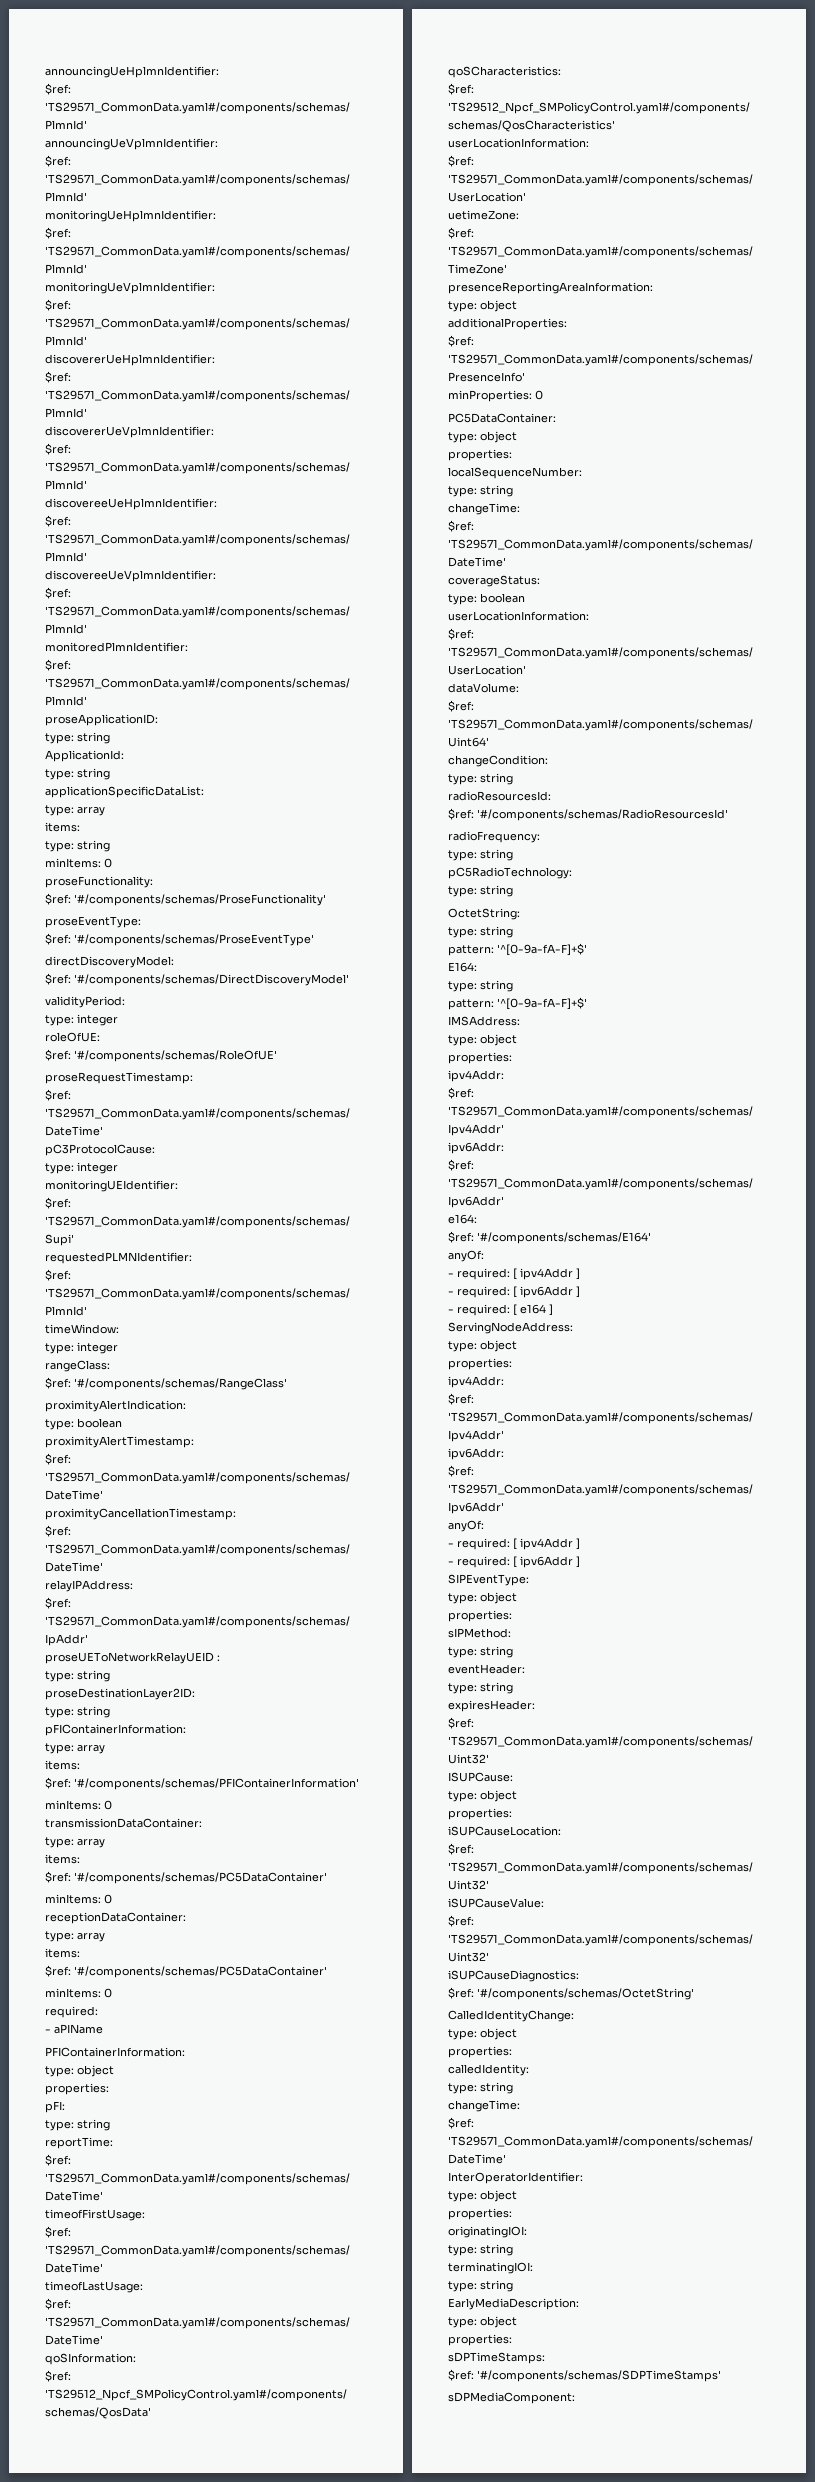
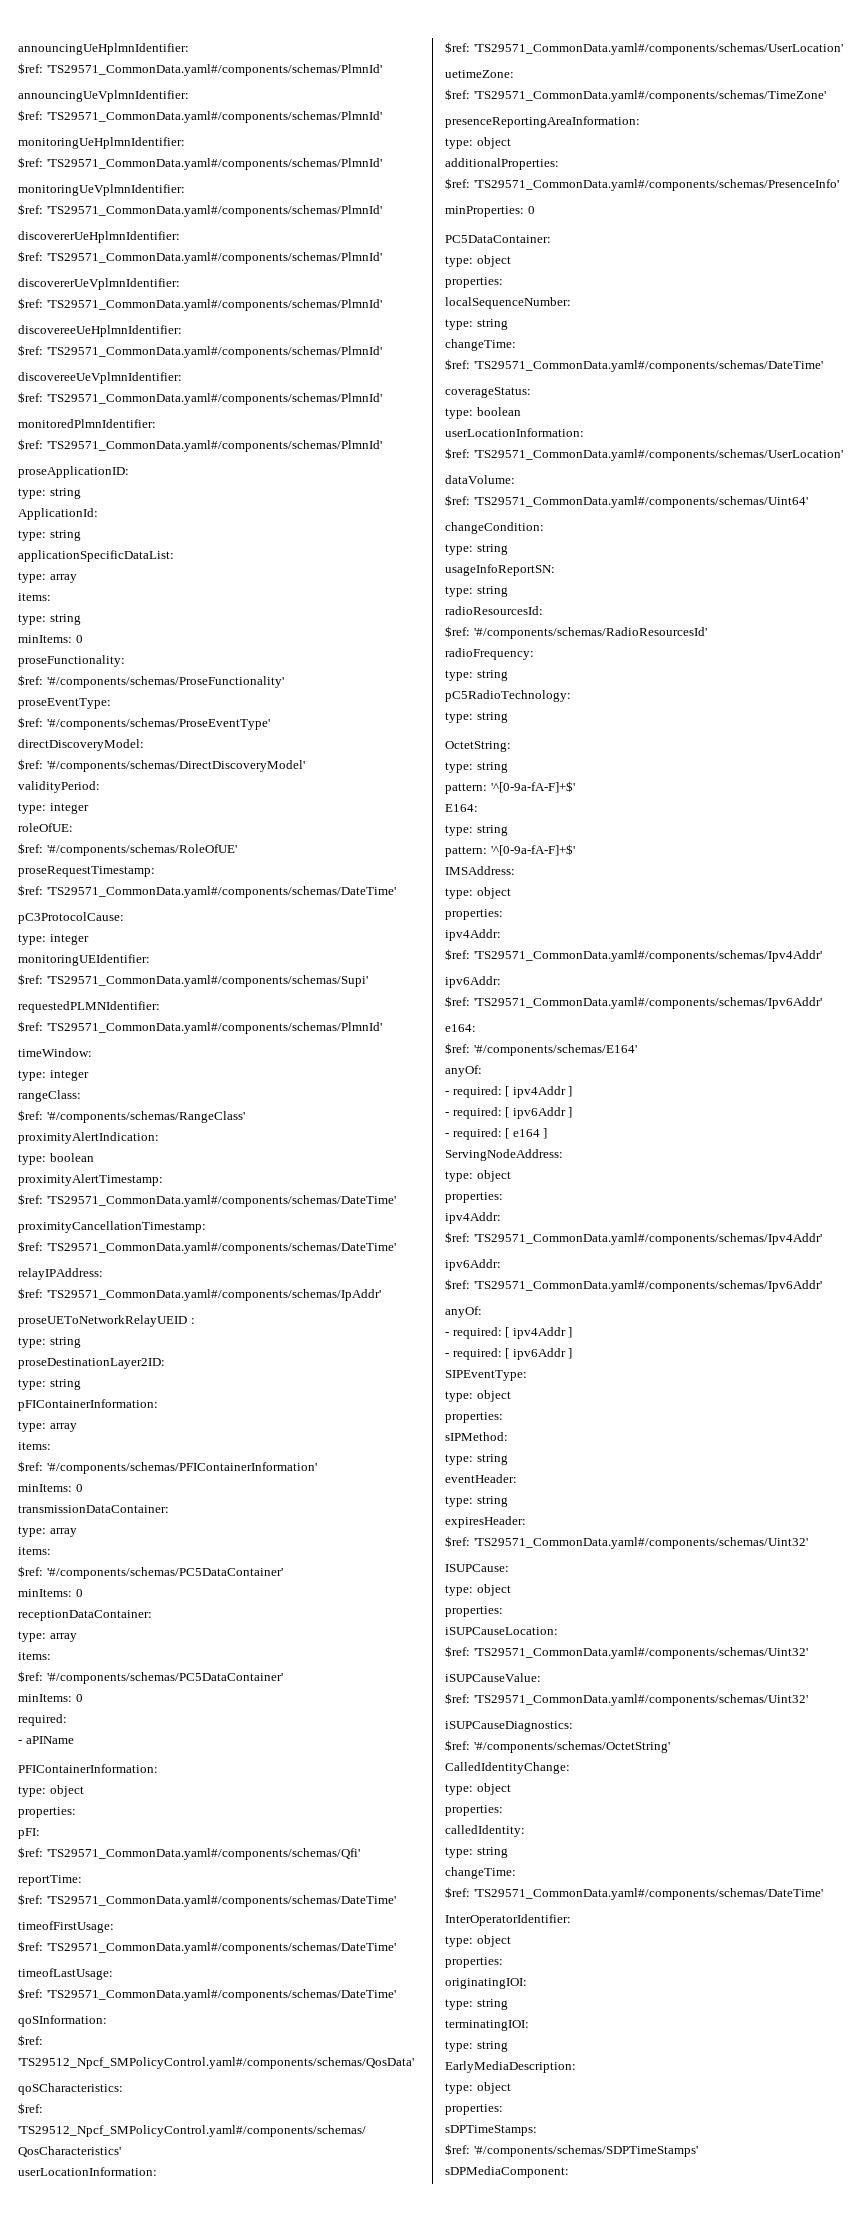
  pFI:
- type: string
+ $ref: 'TS29571_CommonData.yaml#/components/schemas/Qfi'
+ usageInfoReportSN:
+ type: string

